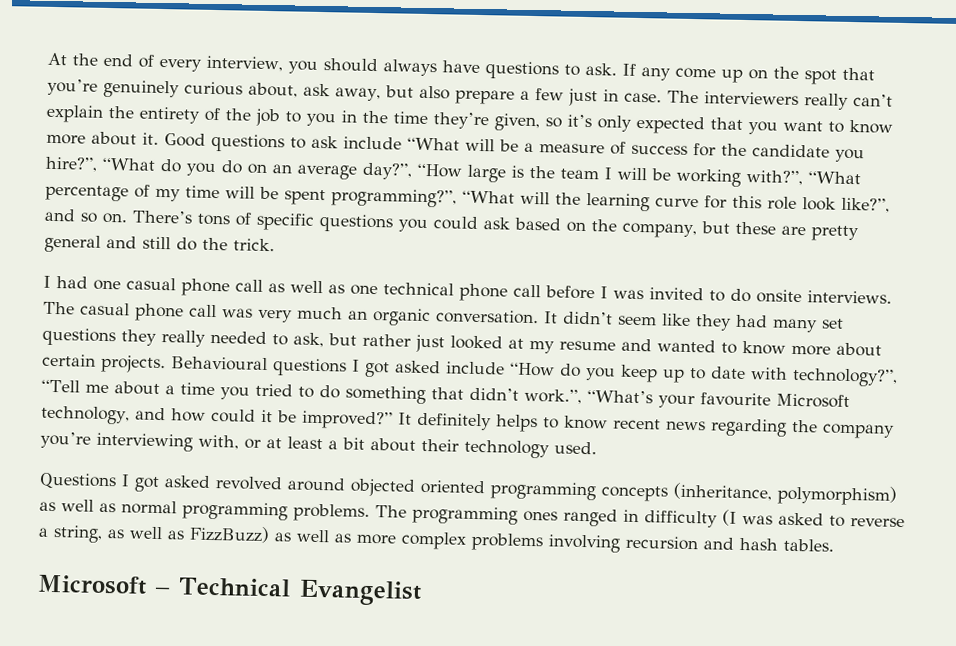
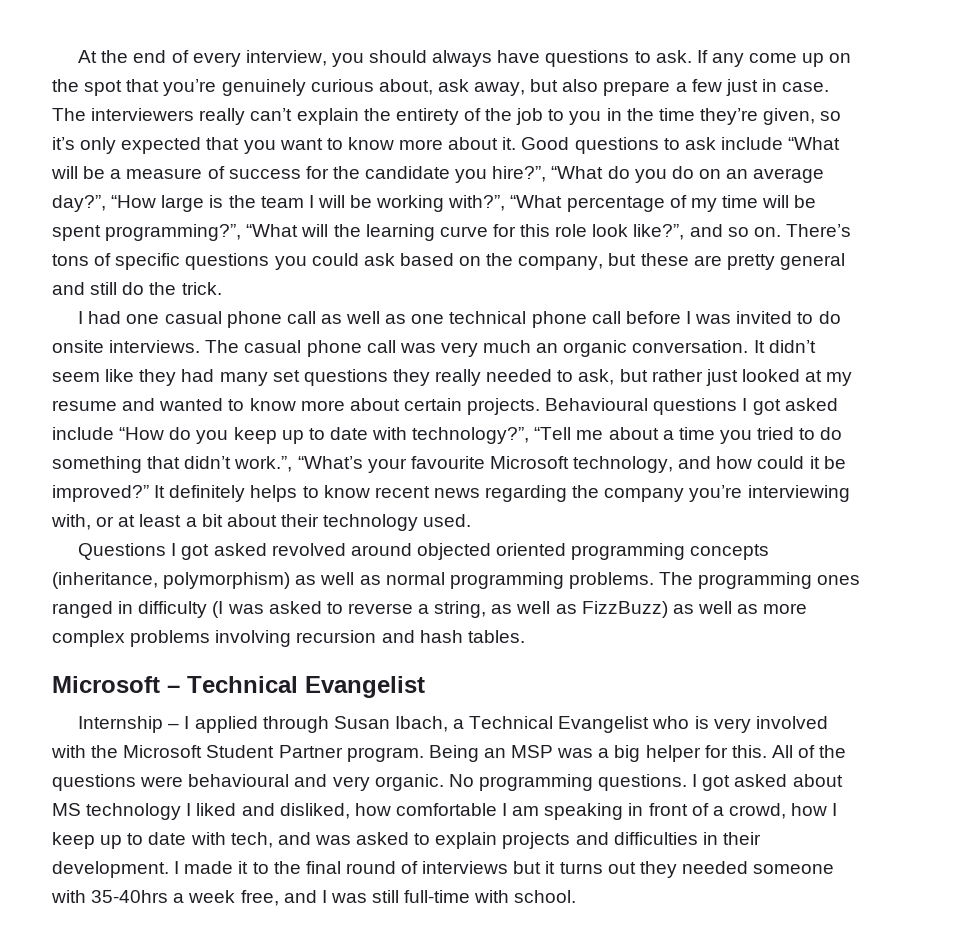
+ Internship – I applied through Susan Ibach, a Technical Evangelist who is very involved with the Microsoft Student Partner program. Being an MSP was a big helper for this. All of the questions were behavioural and very organic. No programming questions. I got asked about MS technology I liked and disliked, how comfortable I am speaking in front of a crowd, how I keep up to date with tech, and was asked to explain projects and difficulties in their development. I made it to the final round of interviews but it turns out they needed someone with 35-40hrs a week free, and I was still full-time with school.

